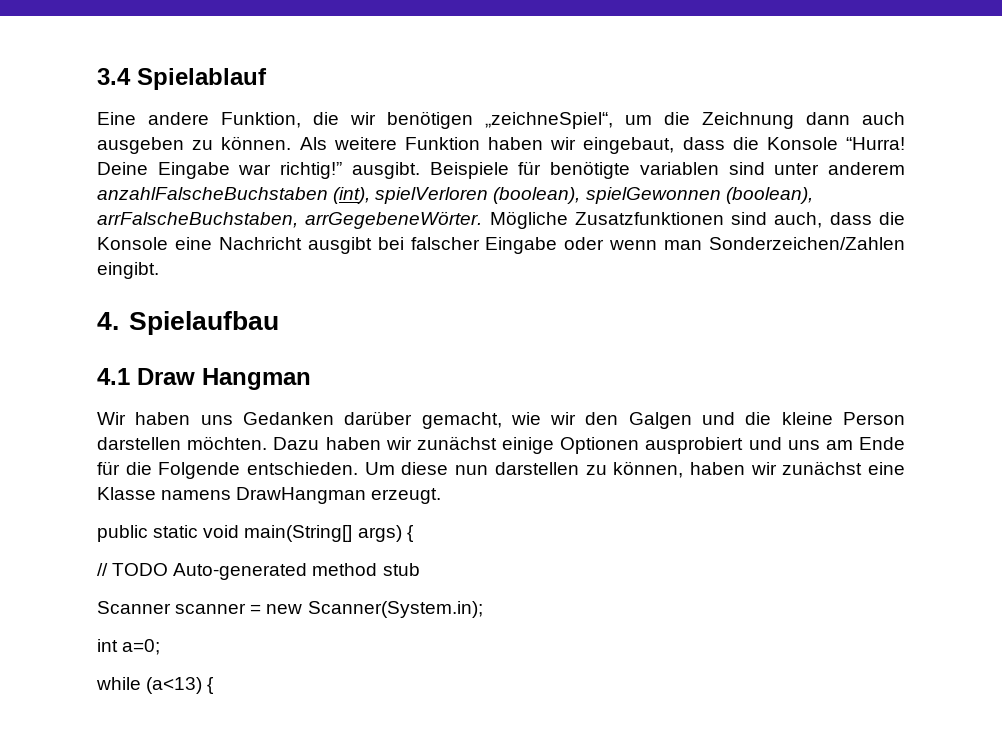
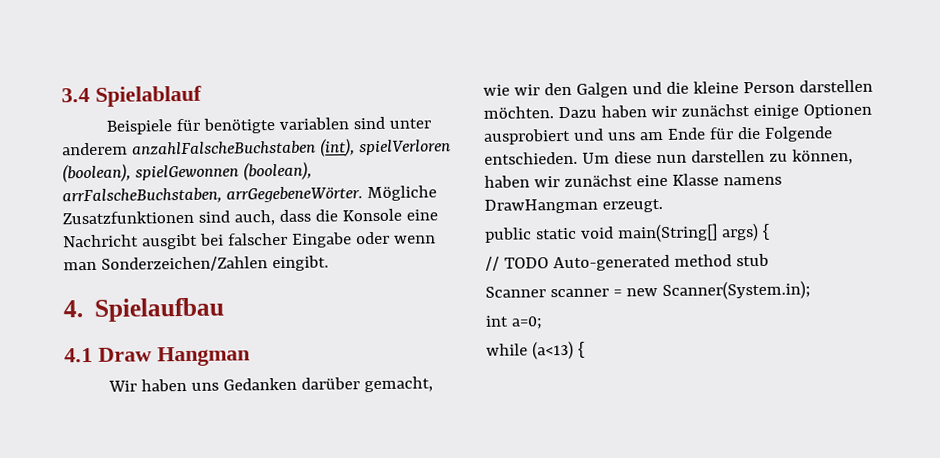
- Eine andere Funktion, die wir benötigen „zeichneSpiel“, um die Zeichnung dann auch ausgeben zu können. Als weitere Funktion haben wir eingebaut, dass die Konsole “Hurra! Deine Eingabe war richtig!” ausgibt.

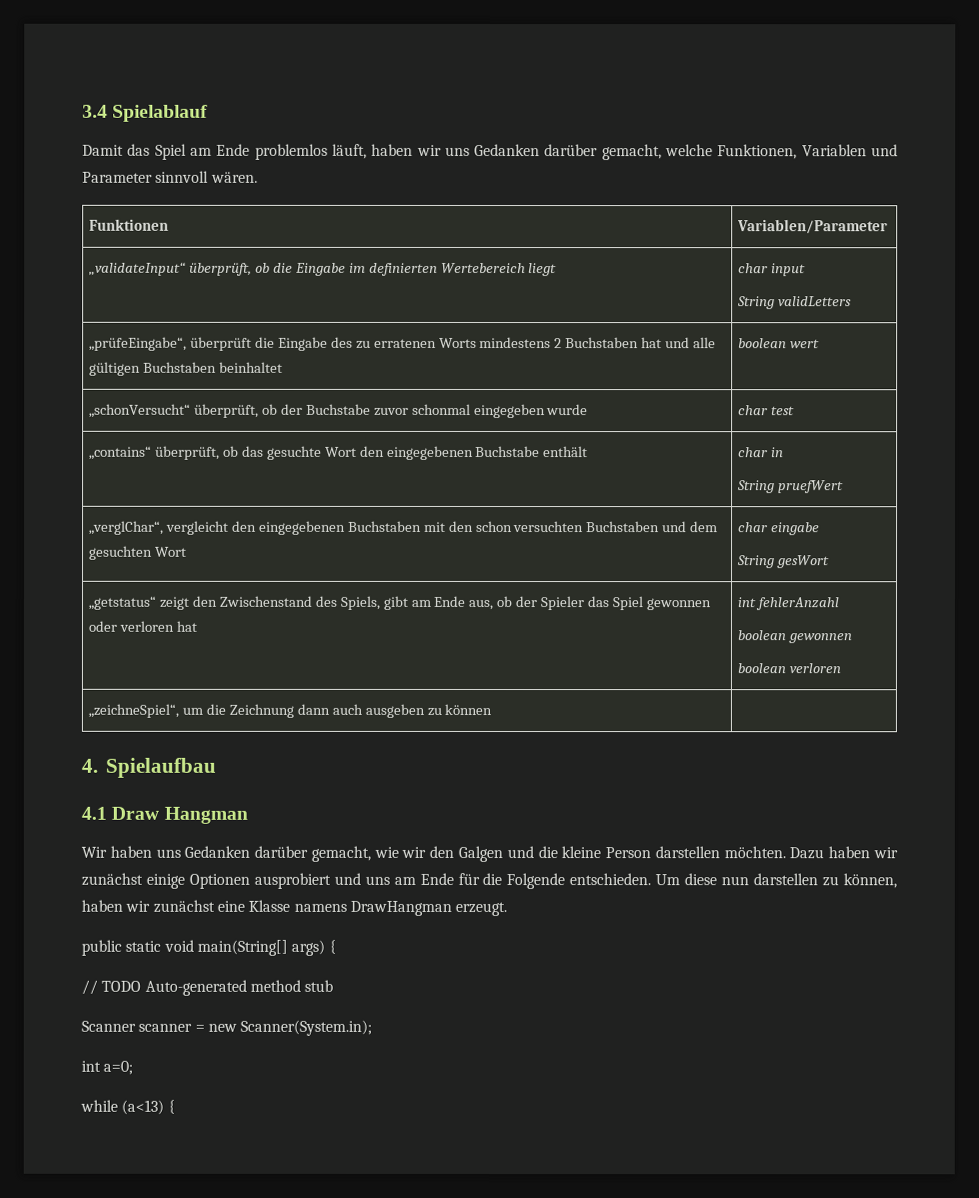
- Beispiele für benötigte variablen sind unter anderem anzahlFalscheBuchstaben (int), spielVerloren (boolean), spielGewonnen (boolean), arrFalscheBuchstaben, arrGegebeneWörter. Mögliche Zusatzfunktionen sind auch, dass die Konsole eine Nachricht ausgibt bei falscher Eingabe oder wenn man Sonderzeichen/Zahlen eingibt.
+ Damit das Spiel am Ende problemlos läuft, haben wir uns Gedanken darüber gemacht, welche Funktionen, Variablen und Parameter sinnvoll wären.
+ Funktionen | Variablen/Parameter
+ „validateInput“ überprüft, ob die Eingabe im definierten Wertebereich liegt | char input
+ String validLetters
+ „prüfeEingabe“, überprüft die Eingabe des zu erratenen Worts mindestens 2 Buchstaben hat und alle gültigen Buchstaben beinhaltet | boolean wert
+ „schonVersucht“ überprüft, ob der Buchstabe zuvor schonmal eingegeben wurde | char test
+ „contains“ überprüft, ob das gesuchte Wort den eingegebenen Buchstabe enthält | char in
+ String pruefWert
+ „verglChar“, vergleicht den eingegebenen Buchstaben mit den schon versuchten Buchstaben und dem gesuchten Wort | char eingabe
+ String gesWort
+ „getstatus“ zeigt den Zwischenstand des Spiels, gibt am Ende aus, ob der Spieler das Spiel gewonnen oder verloren hat | int fehlerAnzahl
+ boolean gewonnen
+ boolean verloren
+ „zeichneSpiel“, um die Zeichnung dann auch ausgeben zu können |

